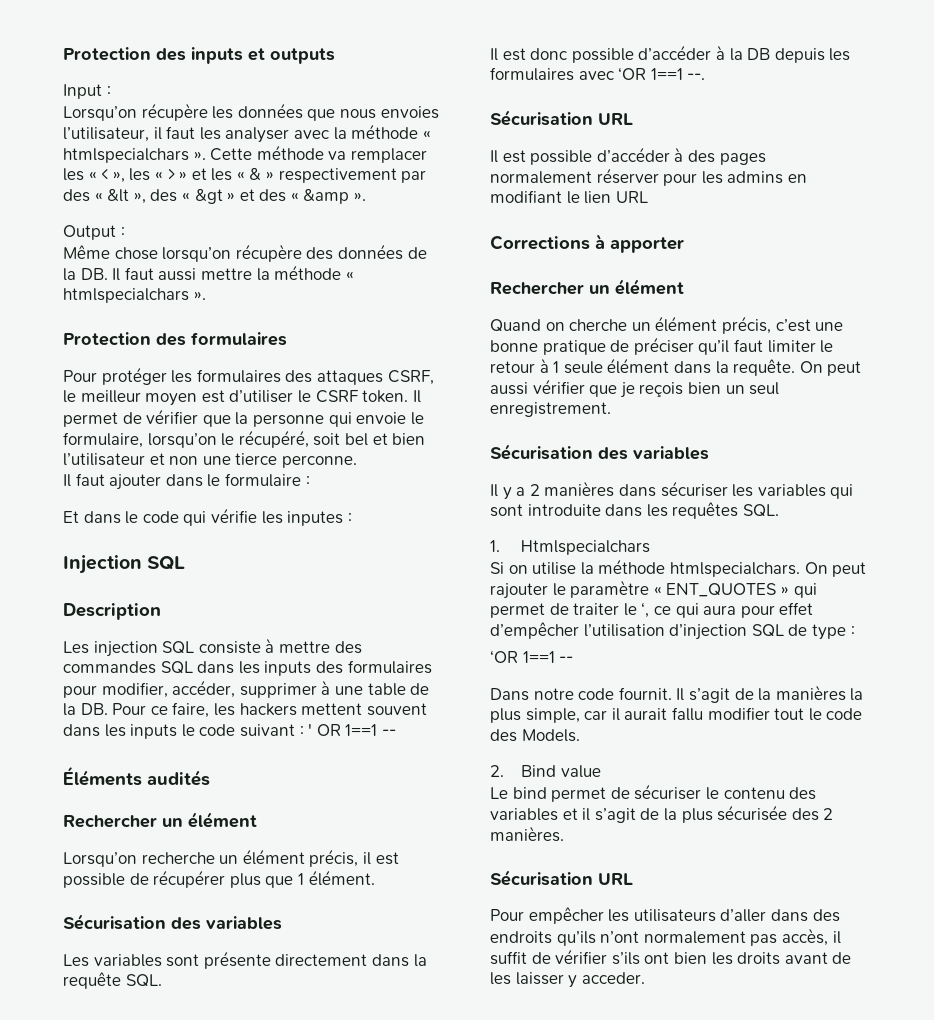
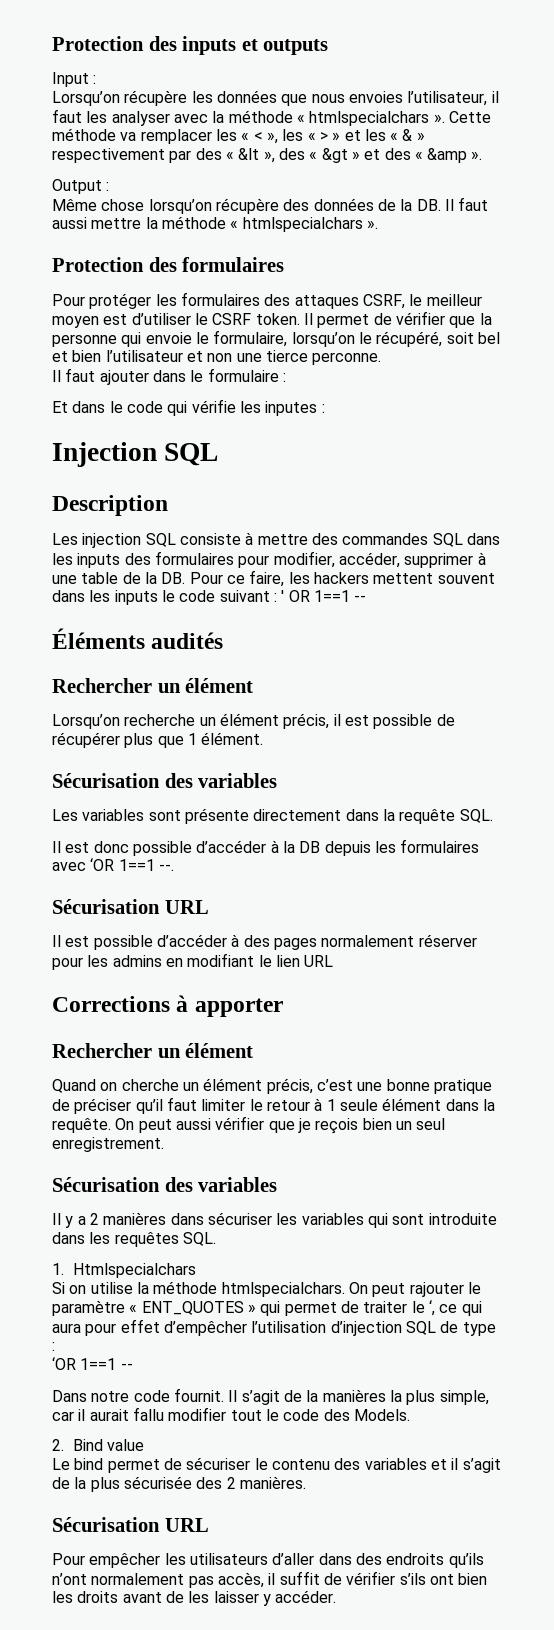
- Pour empêcher les utilisateurs d’aller dans des endroits qu’ils n’ont normalement pas accès, il suffit de vérifier s’ils ont bien les droits avant de les laisser y acceder.
+ Pour empêcher les utilisateurs d’aller dans des endroits qu’ils n’ont normalement pas accès, il suffit de vérifier s’ils ont bien les droits avant de les laisser y accéder.

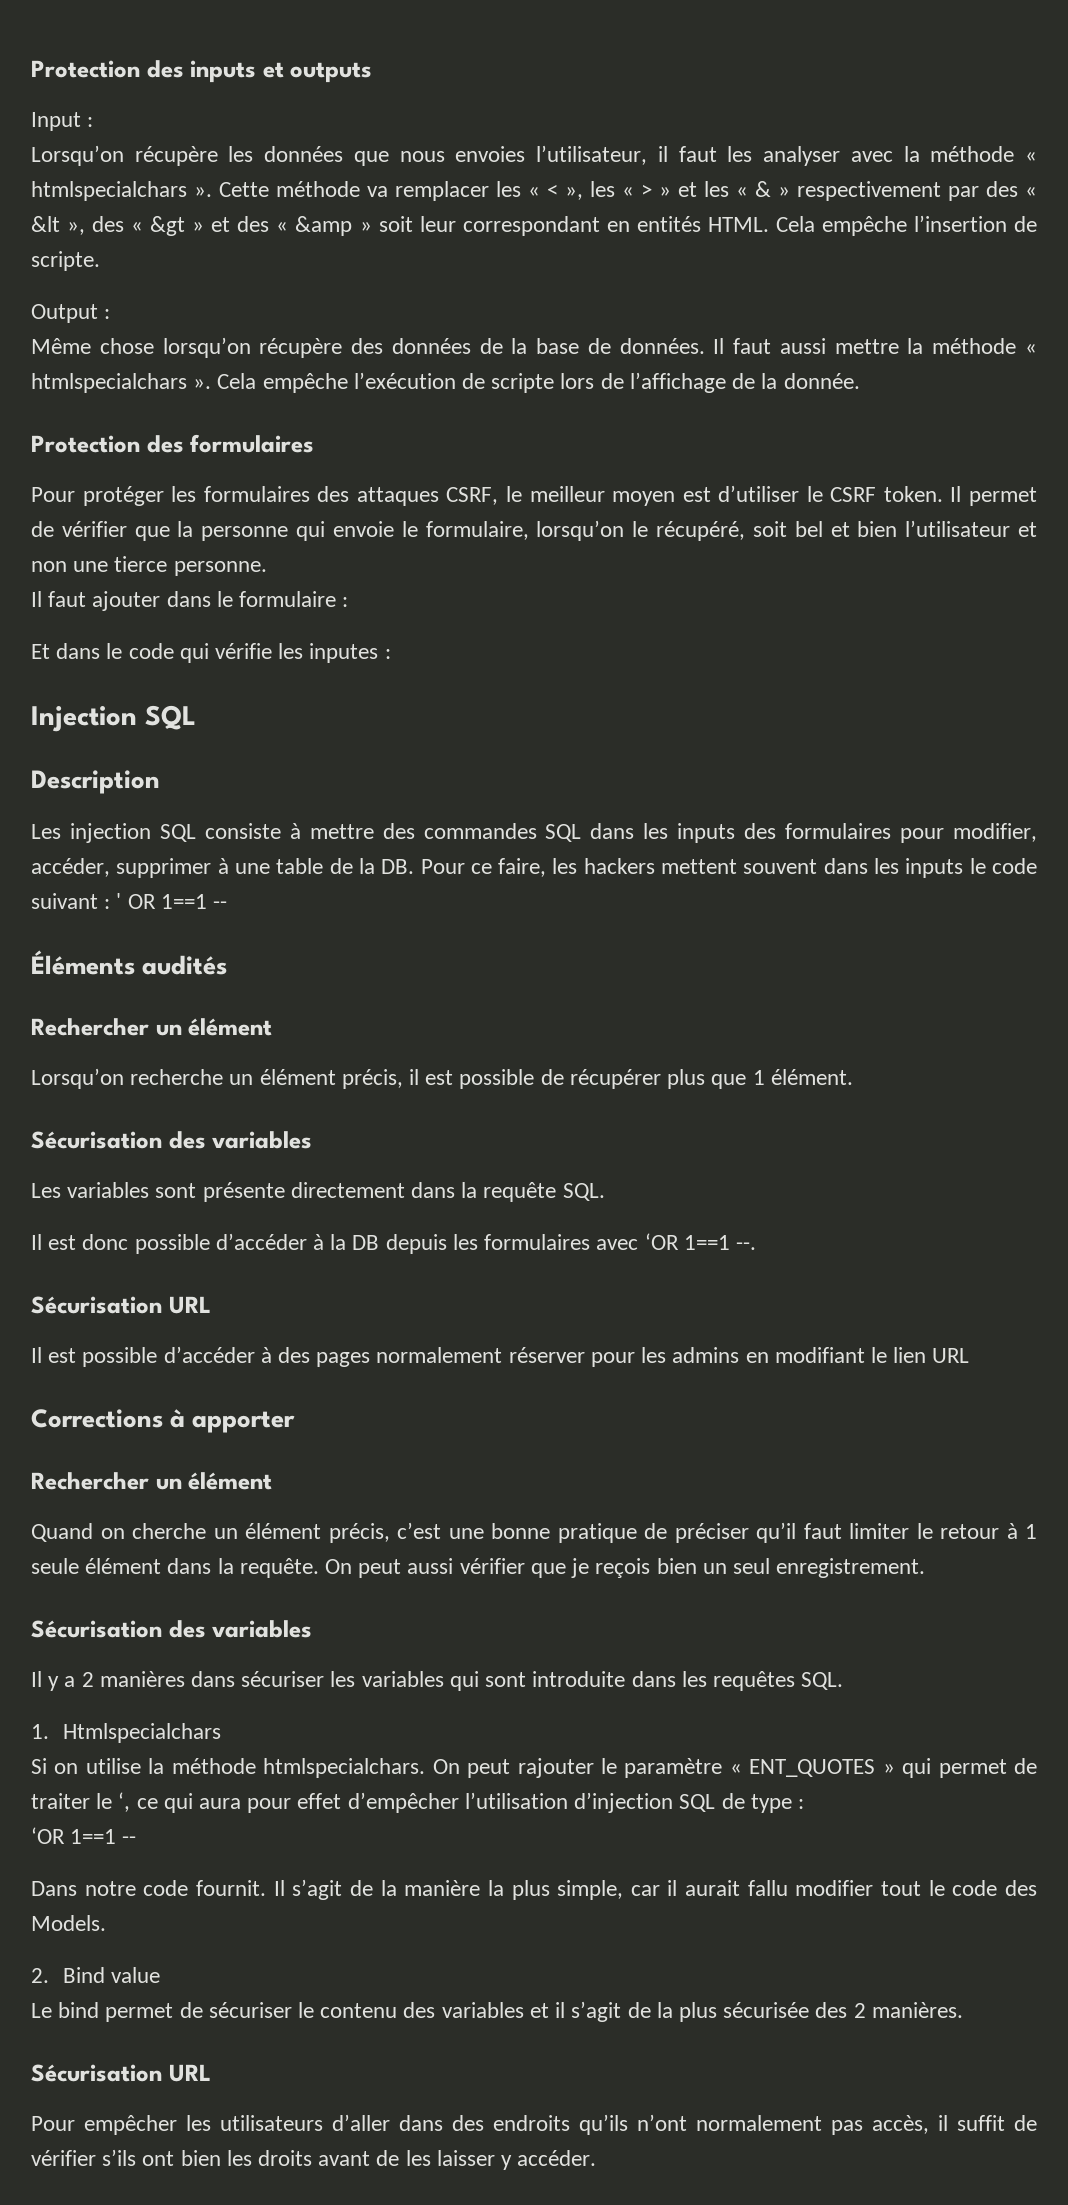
- Cette méthode va remplacer les « < », les « > » et les « & » respectivement par des « &lt », des « &gt » et des « &amp ».
+ Cette méthode va remplacer les « < », les « > » et les « & » respectivement par des « &lt », des « &gt » et des « &amp » soit leur correspondant en entités HTML. Cela empêche l’insertion de scripte.
- Même chose lorsqu’on récupère des données de la DB. Il faut aussi mettre la méthode « htmlspecialchars ».
+ Même chose lorsqu’on récupère des données de la base de données. Il faut aussi mettre la méthode « htmlspecialchars ». Cela empêche l’exécution de scripte lors de l’affichage de la donnée.
- Il permet de vérifier que la personne qui envoie le formulaire, lorsqu’on le récupéré, soit bel et bien l’utilisateur et non une tierce perconne.
+ Il permet de vérifier que la personne qui envoie le formulaire, lorsqu’on le récupéré, soit bel et bien l’utilisateur et non une tierce personne.
- Il s’agit de la manières la plus simple, car il aurait fallu modifier tout le code des Models.
+ Il s’agit de la manière la plus simple, car il aurait fallu modifier tout le code des Models.

